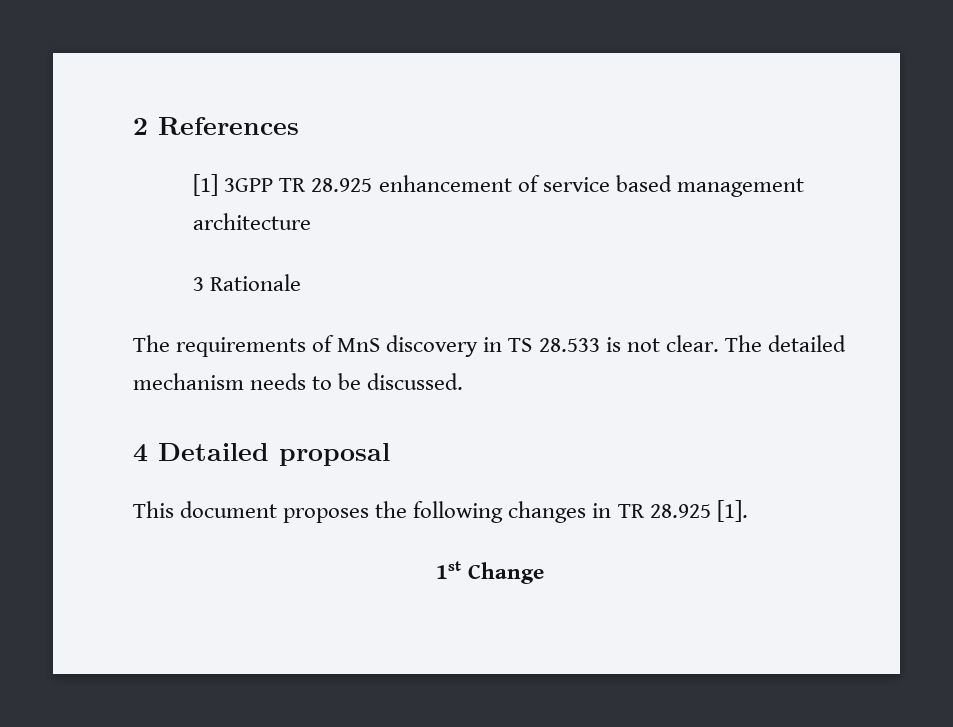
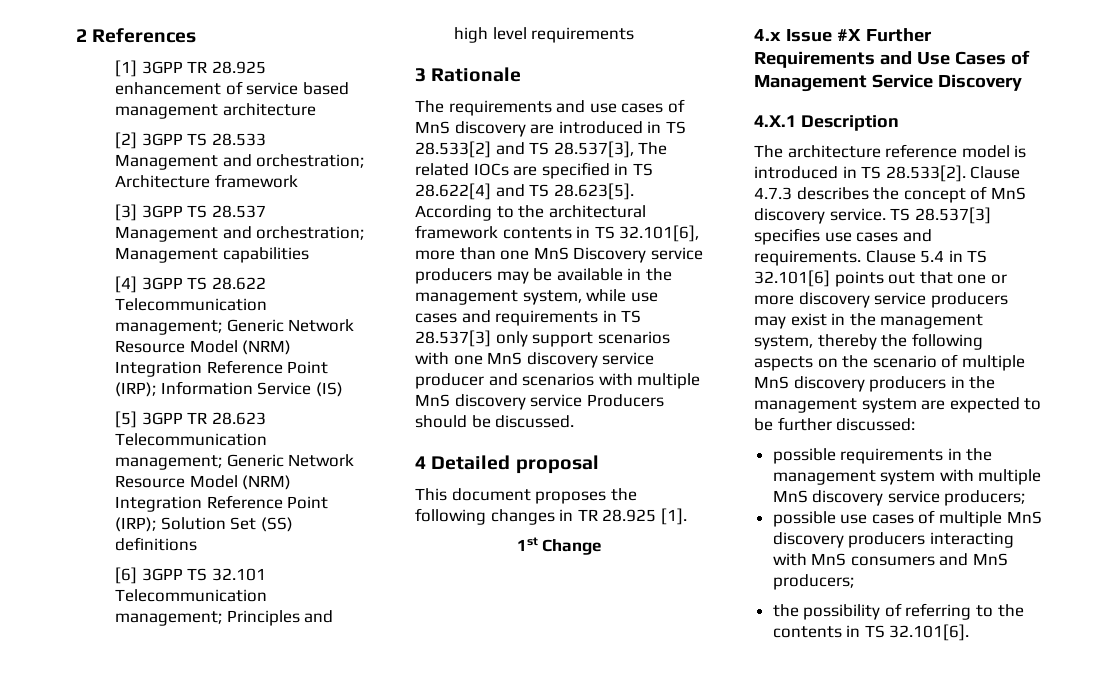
+ [2] 3GPP TS 28.533 Management and orchestration; Architecture framework
+ [3] 3GPP TS 28.537 Management and orchestration; Management capabilities
+ [4] 3GPP TS 28.622 Telecommunication management; Generic Network Resource Model (NRM) Integration Reference Point (IRP); Information Service (IS)
+ [5] 3GPP TR 28.623 Telecommunication management; Generic Network Resource Model (NRM) Integration Reference Point (IRP); Solution Set (SS) definitions
+ [6] 3GPP TS 32.101 Telecommunication management; Principles and high level requirements
  3 Rationale
- The requirements of MnS discovery in TS 28.533 is not clear. The detailed mechanism needs to be discussed.
+ The requirements and use cases of MnS discovery are introduced in TS 28.533[2] and TS 28.537[3], The related IOCs are specified in TS 28.622[4] and TS 28.623[5]. According to the architectural framework contents in TS 32.101[6], more than one MnS Discovery service producers may be available in the management system, while use cases and requirements in TS 28.537[3] only support scenarios with one MnS discovery service producer and scenarios with multiple MnS discovery service Producers should be discussed.
+ 4.x Issue #X Further Requirements and Use Cases of Management Service Discovery
+ 4.X.1 Description
+ The architecture reference model is introduced in TS 28.533[2]. Clause 4.7.3 describes the concept of MnS discovery service. TS 28.537[3] specifies use cases and requirements. Clause 5.4 in TS 32.101[6] points out that one or more discovery service producers may exist in the management system, thereby the following aspects on the scenario of multiple MnS discovery producers in the management system are expected to be further discussed:
+ possible requirements in the management system with multiple MnS discovery service producers;
+ possible use cases of multiple MnS discovery producers interacting with MnS consumers and MnS producers;
+ the possibility of referring to the contents in TS 32.101[6].

